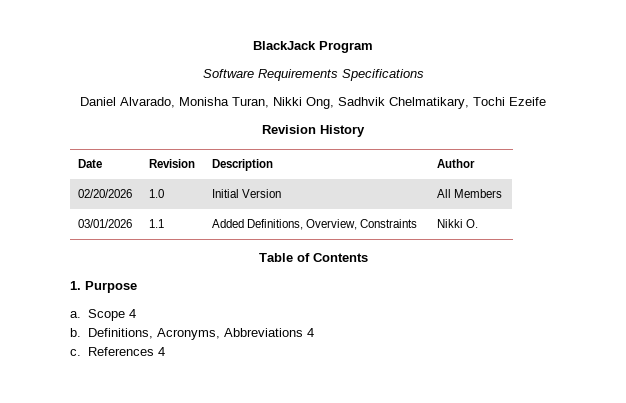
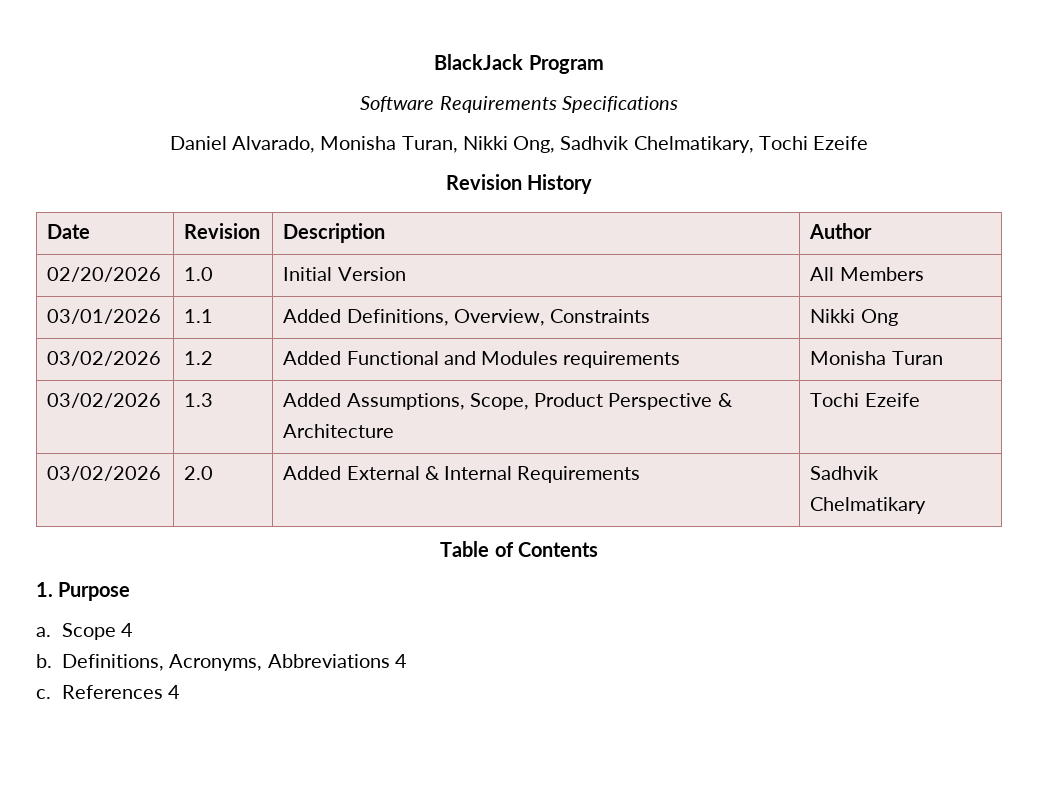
- 03/01/2026 | 1.1 | Added Definitions, Overview, Constraints | Nikki O.
+ 03/01/2026 | 1.1 | Added Definitions, Overview, Constraints | Nikki Ong
+ 03/02/2026 | 1.2 | Added Functional and Modules requirements | Monisha Turan
+ 03/02/2026 | 1.3 | Added Assumptions, Scope, Product Perspective & Architecture | Tochi Ezeife
+ 03/02/2026 | 2.0 | Added External & Internal Requirements | Sadhvik Chelmatikary

